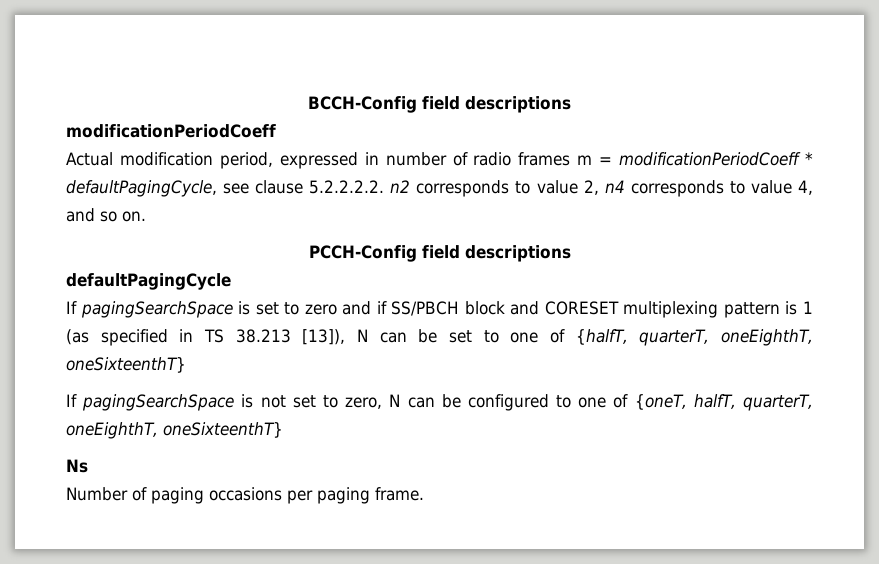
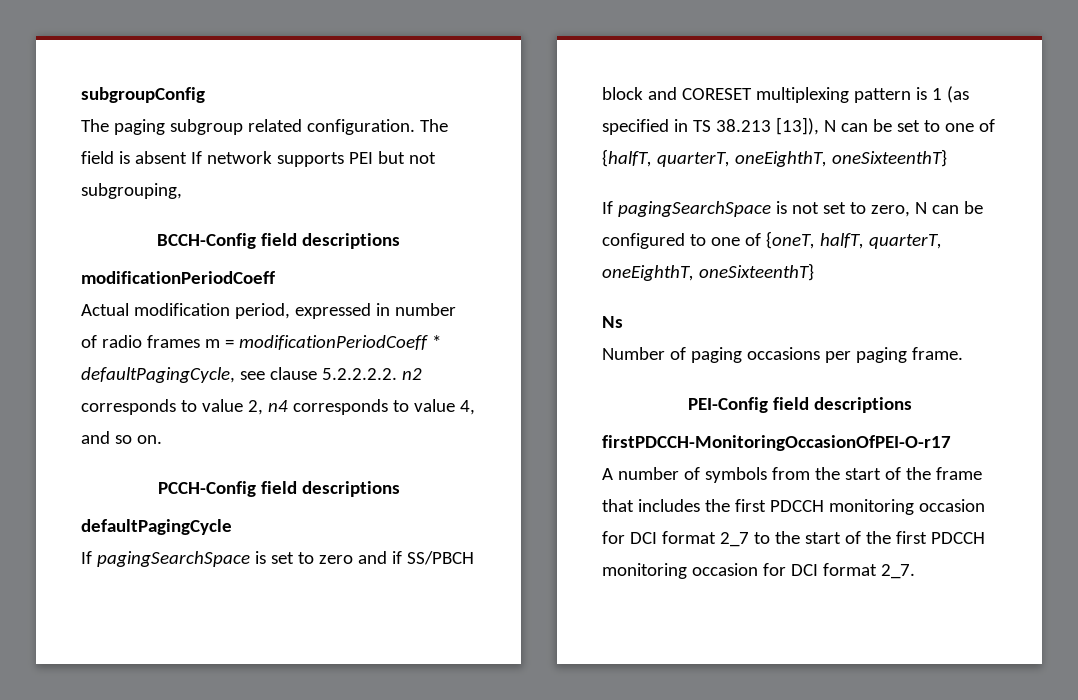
+ subgroupConfig
+ The paging subgroup related configuration. The field is absent If network supports PEI but not subgrouping,
+ PEI-Config field descriptions
+ firstPDCCH-MonitoringOccasionOfPEI-O-r17
+ A number of symbols from the start of the frame that includes the first PDCCH monitoring occasion for DCI format 2_7 to the start of the first PDCCH monitoring occasion for DCI format 2_7.

